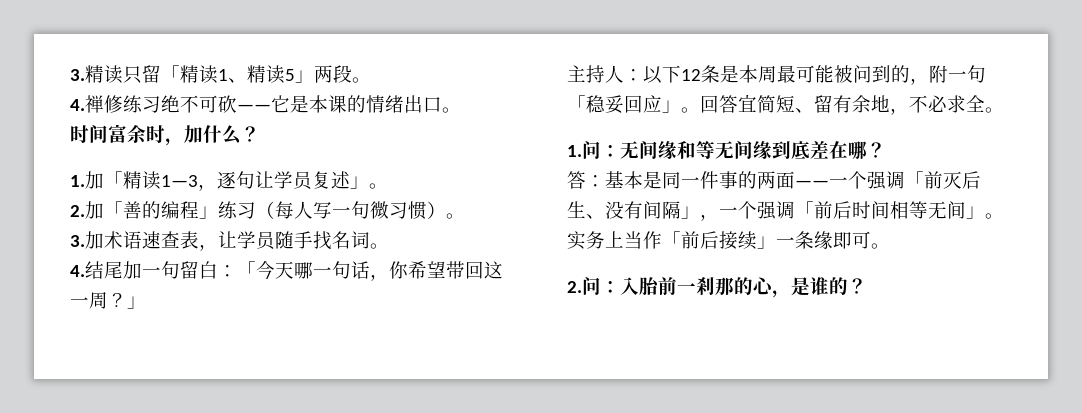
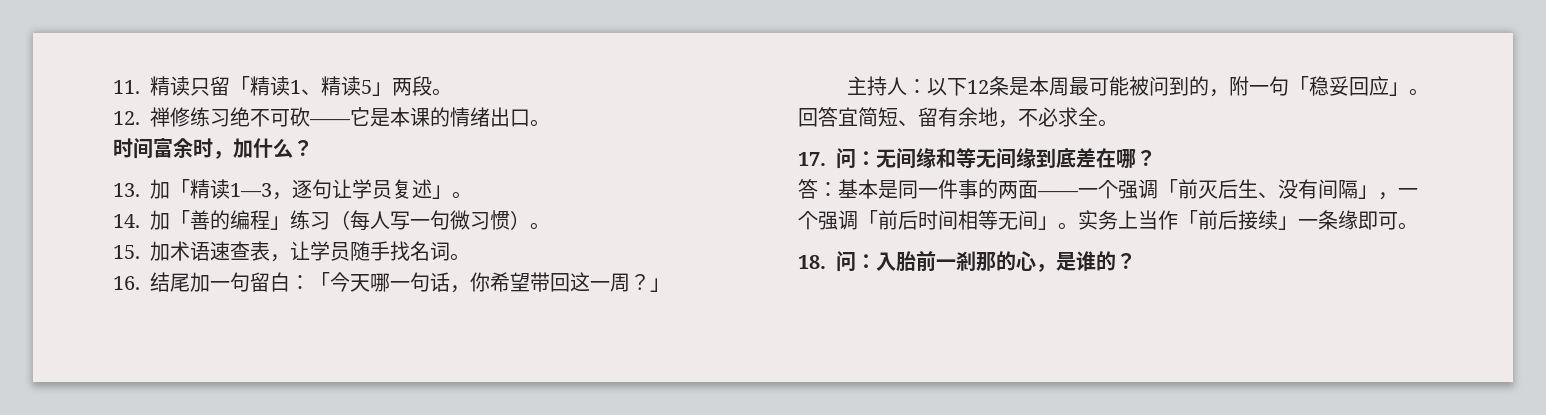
- 3.精读只留「精读1、精读5」两段。
+ 11.精读只留「精读1、精读5」两段。
- 4.禅修练习绝不可砍——它是本课的情绪出口。
+ 12.禅修练习绝不可砍——它是本课的情绪出口。
- 1.加「精读1—3，逐句让学员复述」。
+ 13.加「精读1—3，逐句让学员复述」。
- 2.加「善的编程」练习（每人写一句微习惯）。
+ 14.加「善的编程」练习（每人写一句微习惯）。
- 3.加术语速查表，让学员随手找名词。
+ 15.加术语速查表，让学员随手找名词。
- 4.结尾加一句留白：「今天哪一句话，你希望带回这一周？」
+ 16.结尾加一句留白：「今天哪一句话，你希望带回这一周？」
- 1.问：无间缘和等无间缘到底差在哪？
+ 17.问：无间缘和等无间缘到底差在哪？
- 2.问：入胎前一剎那的心，是谁的？
+ 18.问：入胎前一剎那的心，是谁的？

